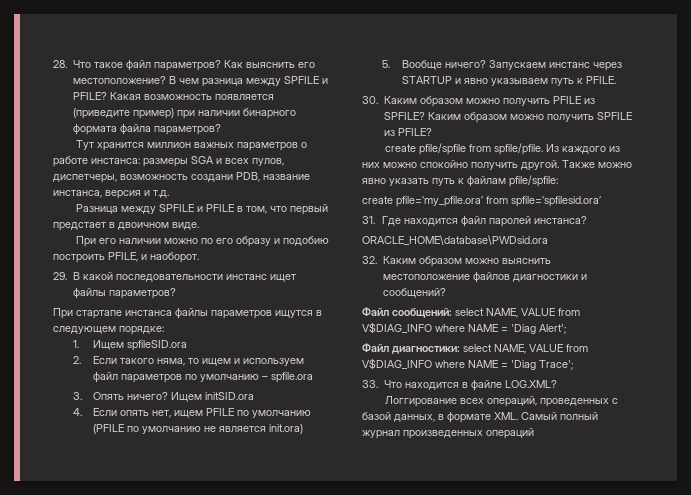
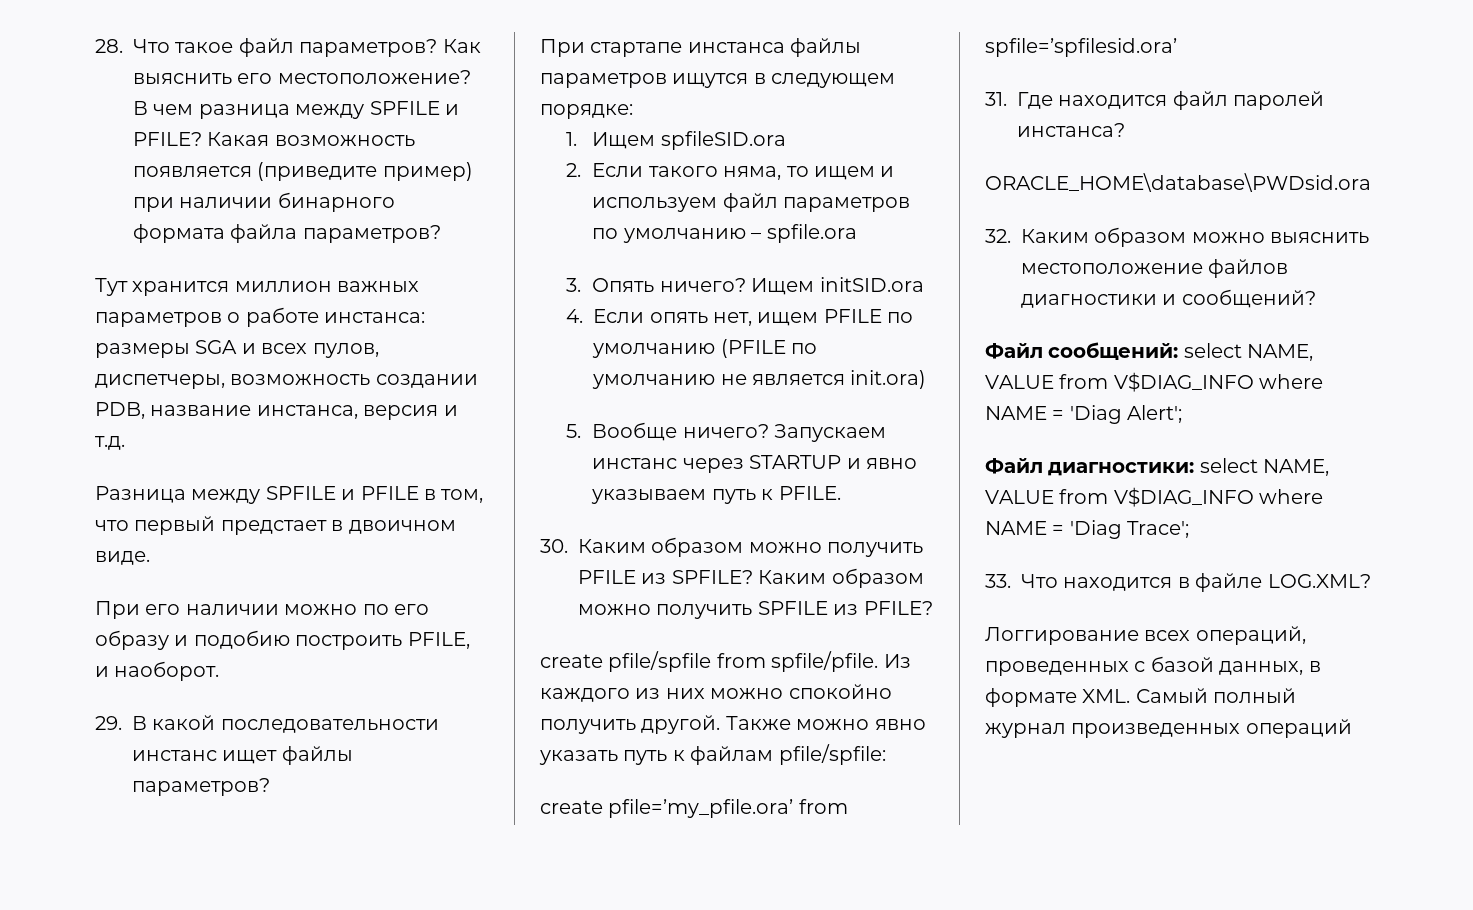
- Тут хранится миллион важных параметров о работе инстанса: размеры SGA и всех пулов, диспетчеры, возможность создани PDB, название инстанса, версия и т.д.
+ Тут хранится миллион важных параметров о работе инстанса: размеры SGA и всех пулов, диспетчеры, возможность создании PDB, название инстанса, версия и т.д.

